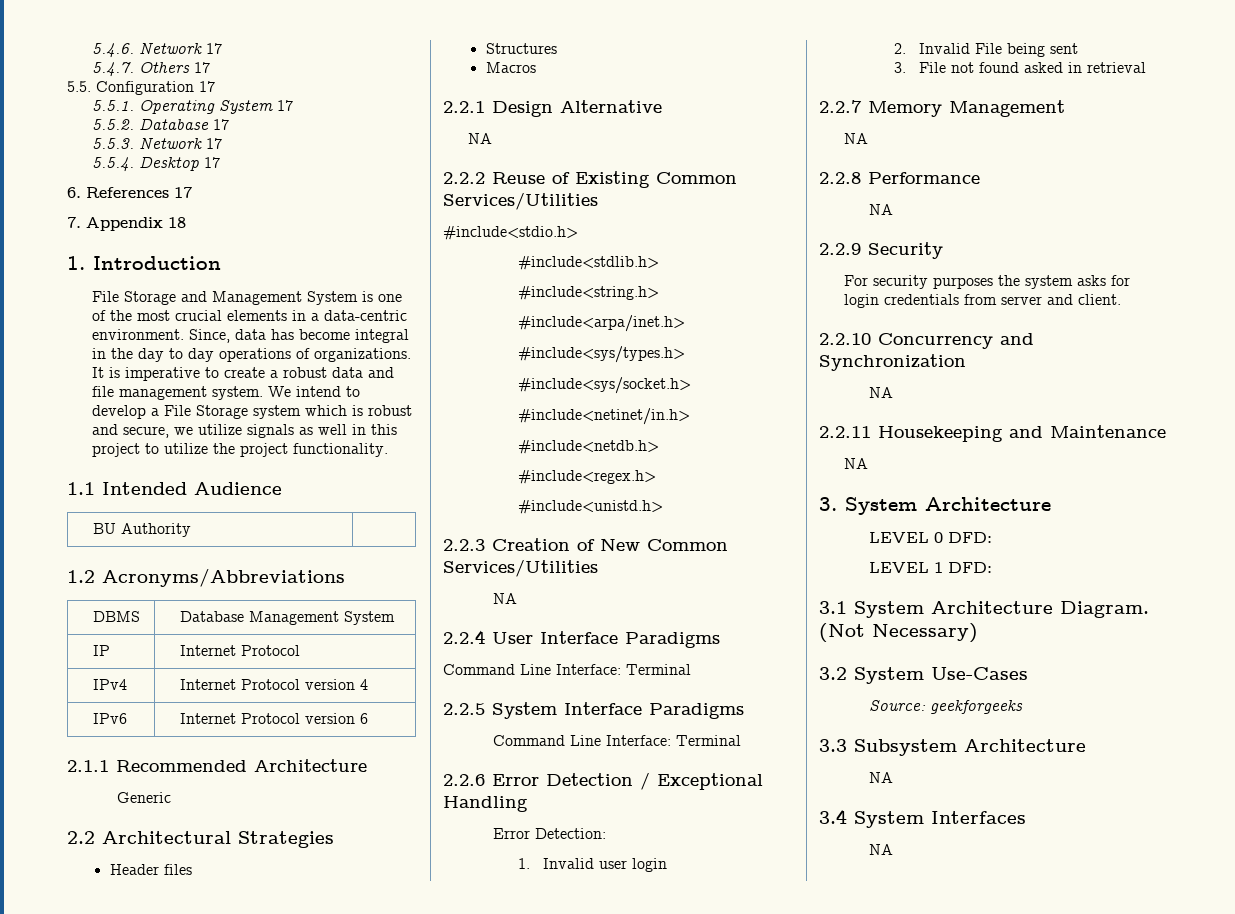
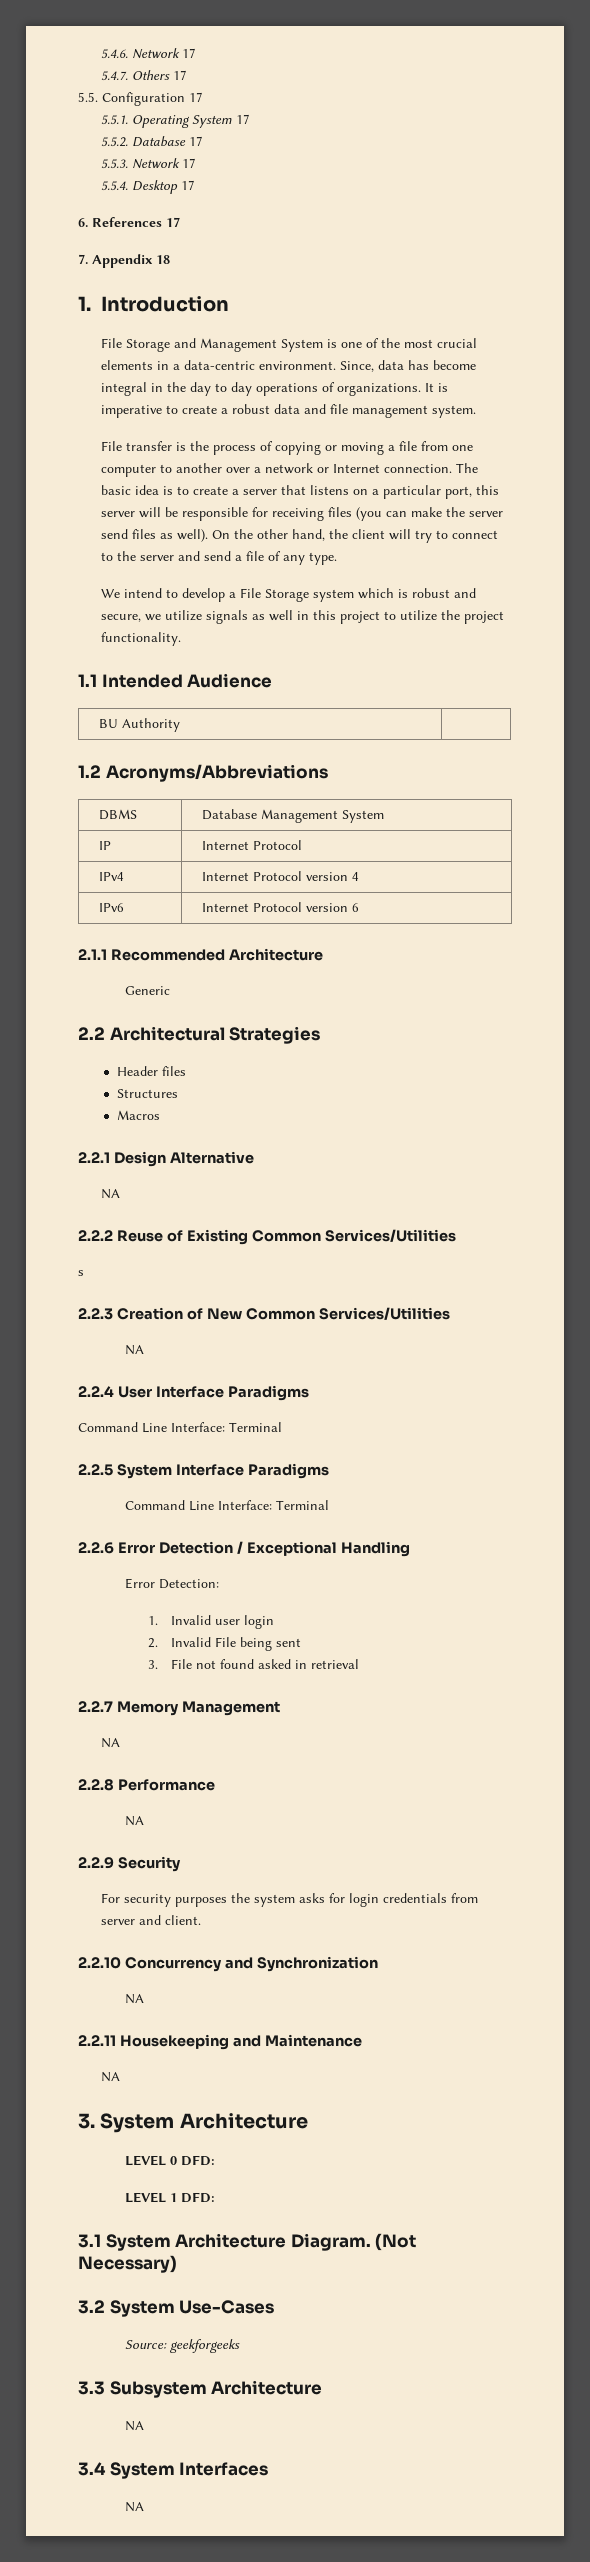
- It is imperative to create a robust data and file management system. We intend to develop a File Storage system which is robust and secure, we utilize signals as well in this project to utilize the project functionality.
+ It is imperative to create a robust data and file management system.
+ File transfer is the process of copying or moving a file from one computer to another over a network or Internet connection. The basic idea is to create a server that listens on a particular port, this server will be responsible for receiving files (you can make the server send files as well). On the other hand, the client will try to connect to the server and send a file of any type.
+ We intend to develop a File Storage system which is robust and secure, we utilize signals as well in this project to utilize the project functionality.
- #include<stdio.h>
- #include<stdlib.h>
- #include<string.h>
- #include<arpa/inet.h>
- #include<sys/types.h>
- #include<sys/socket.h>
- #include<netinet/in.h>
- #include<netdb.h>
- #include<regex.h>
- #include<unistd.h>
+ s

